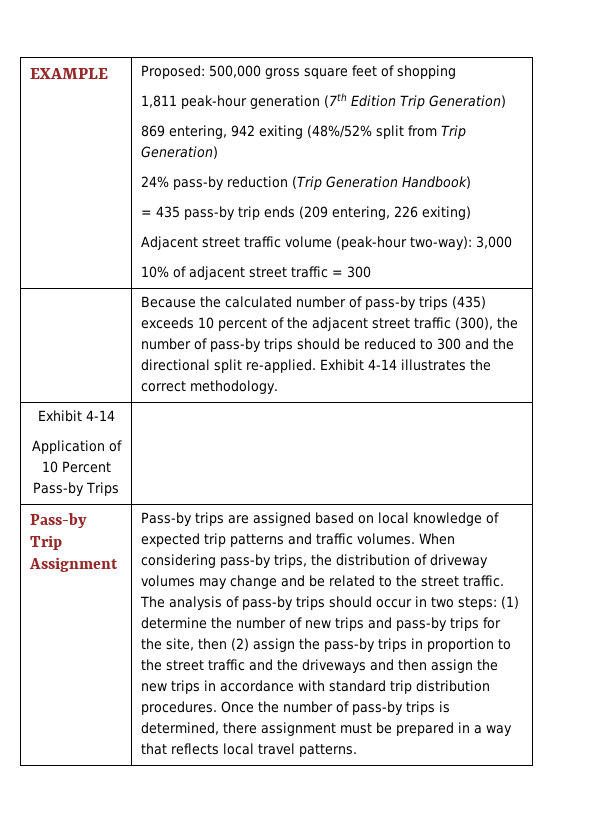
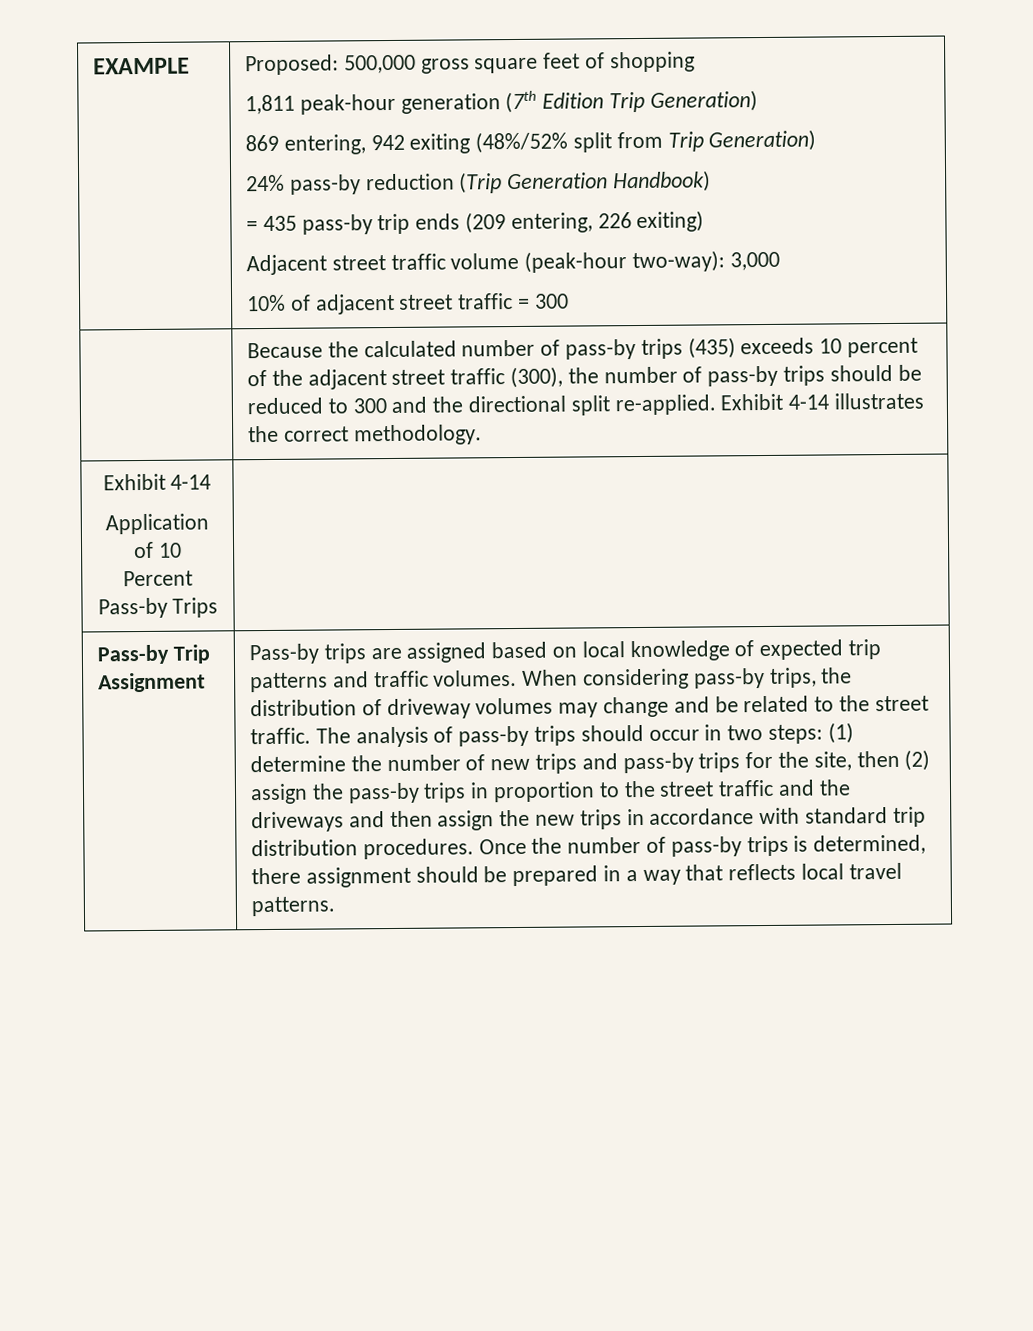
- Once the number of pass-by trips is determined, there assignment must be prepared in a way that reflects local travel patterns.
+ Once the number of pass-by trips is determined, there assignment should be prepared in a way that reflects local travel patterns.

